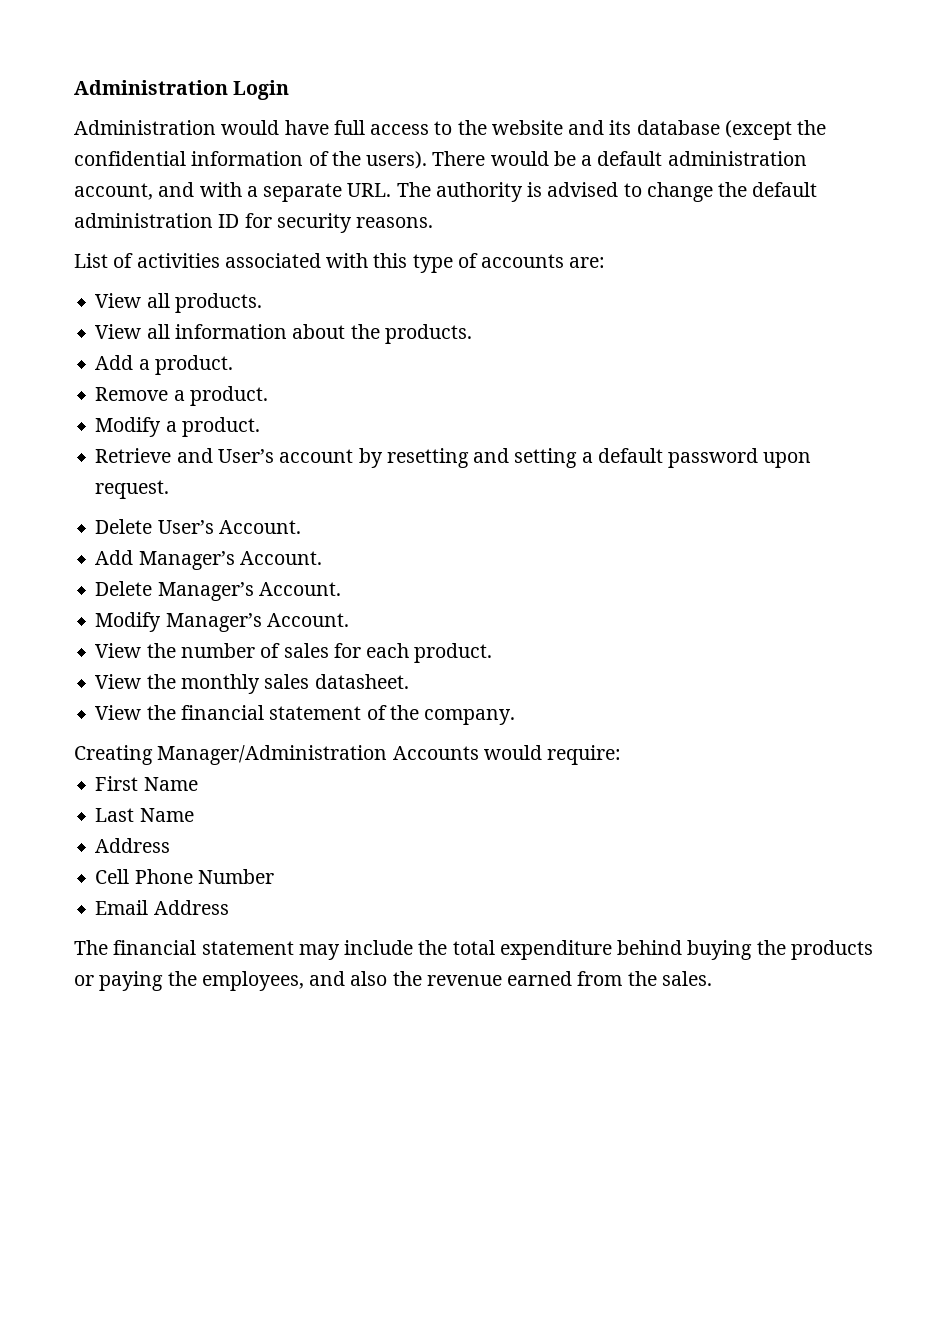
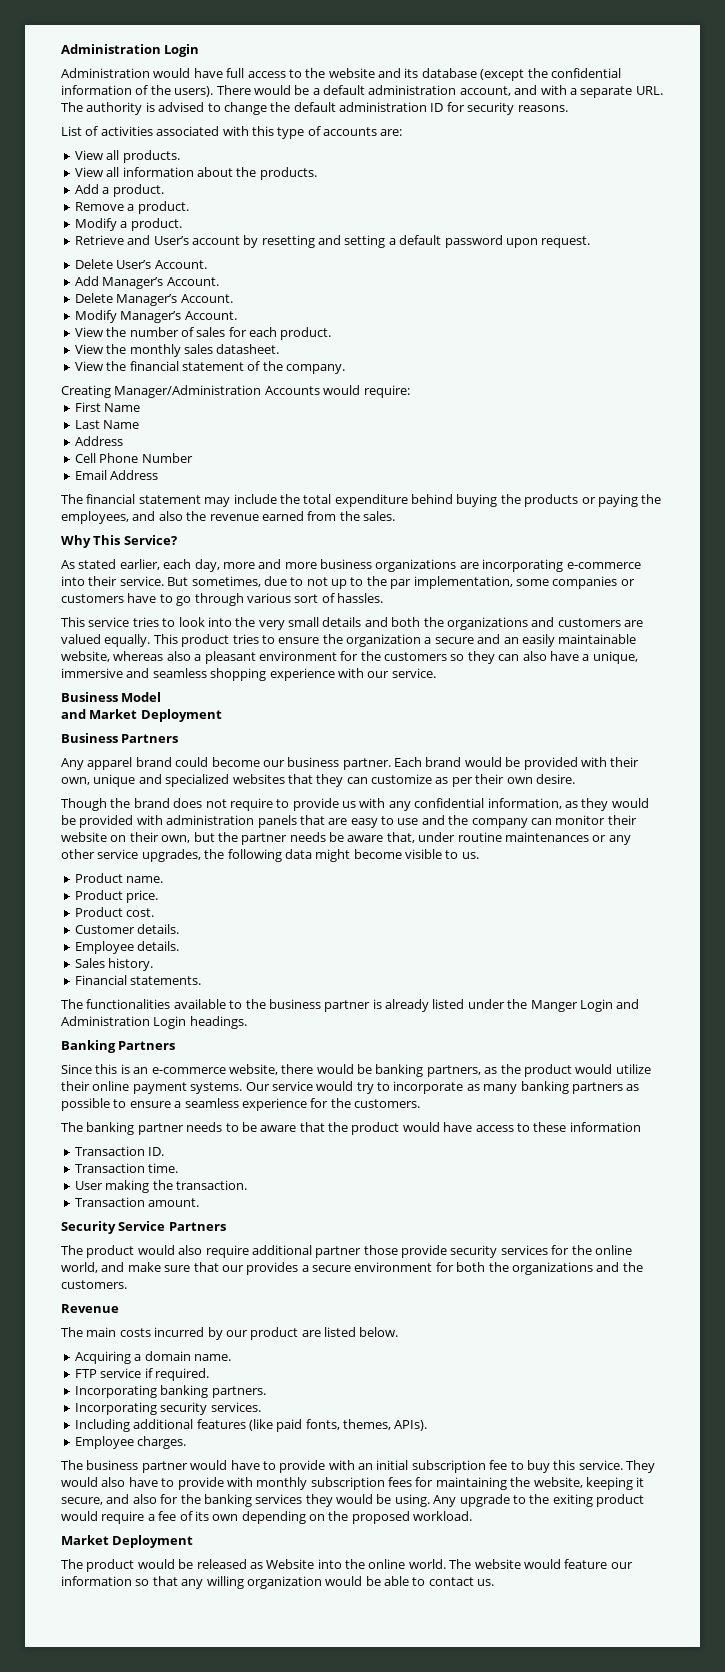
+ Why This Service?
+ As stated earlier, each day, more and more business organizations are incorporating e-commerce into their service. But sometimes, due to not up to the par implementation, some companies or customers have to go through various sort of hassles.
+ This service tries to look into the very small details and both the organizations and customers are valued equally. This product tries to ensure the organization a secure and an easily maintainable website, whereas also a pleasant environment for the customers so they can also have a unique, immersive and seamless shopping experience with our service.
+ Business Model
+ and Market Deployment
+ Business Partners
+ Any apparel brand could become our business partner. Each brand would be provided with their own, unique and specialized websites that they can customize as per their own desire.
+ Though the brand does not require to provide us with any confidential information, as they would be provided with administration panels that are easy to use and the company can monitor their website on their own, but the partner needs be aware that, under routine maintenances or any other service upgrades, the following data might become visible to us.
+ Product name.
+ Product price.
+ Product cost.
+ Customer details.
+ Employee details.
+ Sales history.
+ Financial statements.
+ The functionalities available to the business partner is already listed under the Manger Login and Administration Login headings.
+ Banking Partners
+ Since this is an e-commerce website, there would be banking partners, as the product would utilize their online payment systems. Our service would try to incorporate as many banking partners as possible to ensure a seamless experience for the customers.
+ The banking partner needs to be aware that the product would have access to these information
+ Transaction ID.
+ Transaction time.
+ User making the transaction.
+ Transaction amount.
+ Security Service Partners
+ The product would also require additional partner those provide security services for the online world, and make sure that our provides a secure environment for both the organizations and the customers.
+ Revenue
+ The main costs incurred by our product are listed below.
+ Acquiring a domain name.
+ FTP service if required.
+ Incorporating banking partners.
+ Incorporating security services.
+ Including additional features (like paid fonts, themes, APIs).
+ Employee charges.
+ The business partner would have to provide with an initial subscription fee to buy this service. They would also have to provide with monthly subscription fees for maintaining the website, keeping it secure, and also for the banking services they would be using. Any upgrade to the exiting product would require a fee of its own depending on the proposed workload.
+ Market Deployment
+ The product would be released as Website into the online world. The website would feature our information so that any willing organization would be able to contact us.

